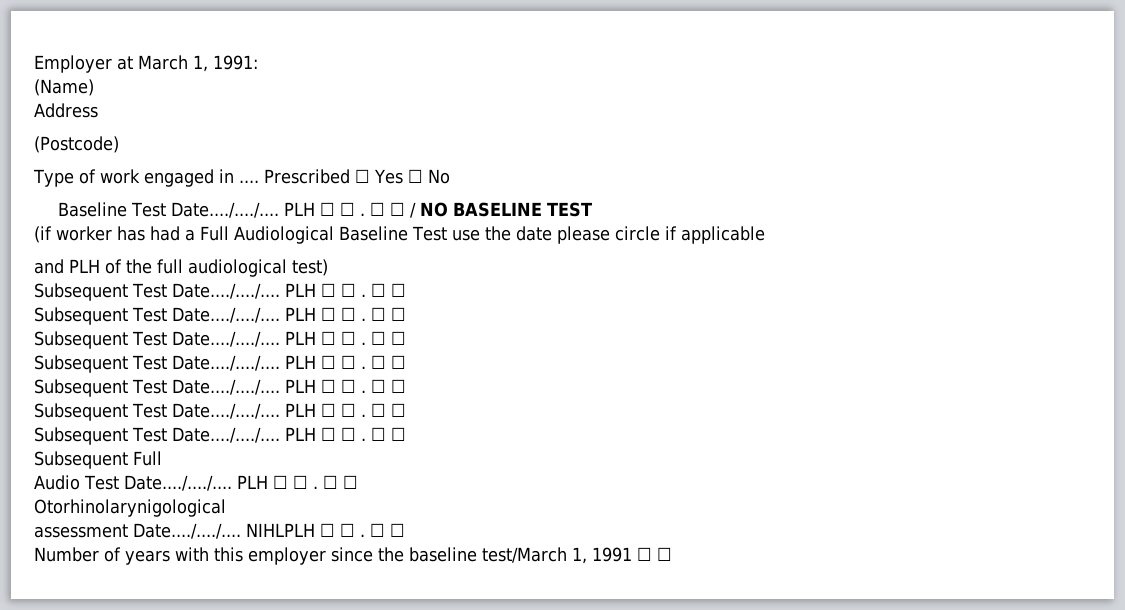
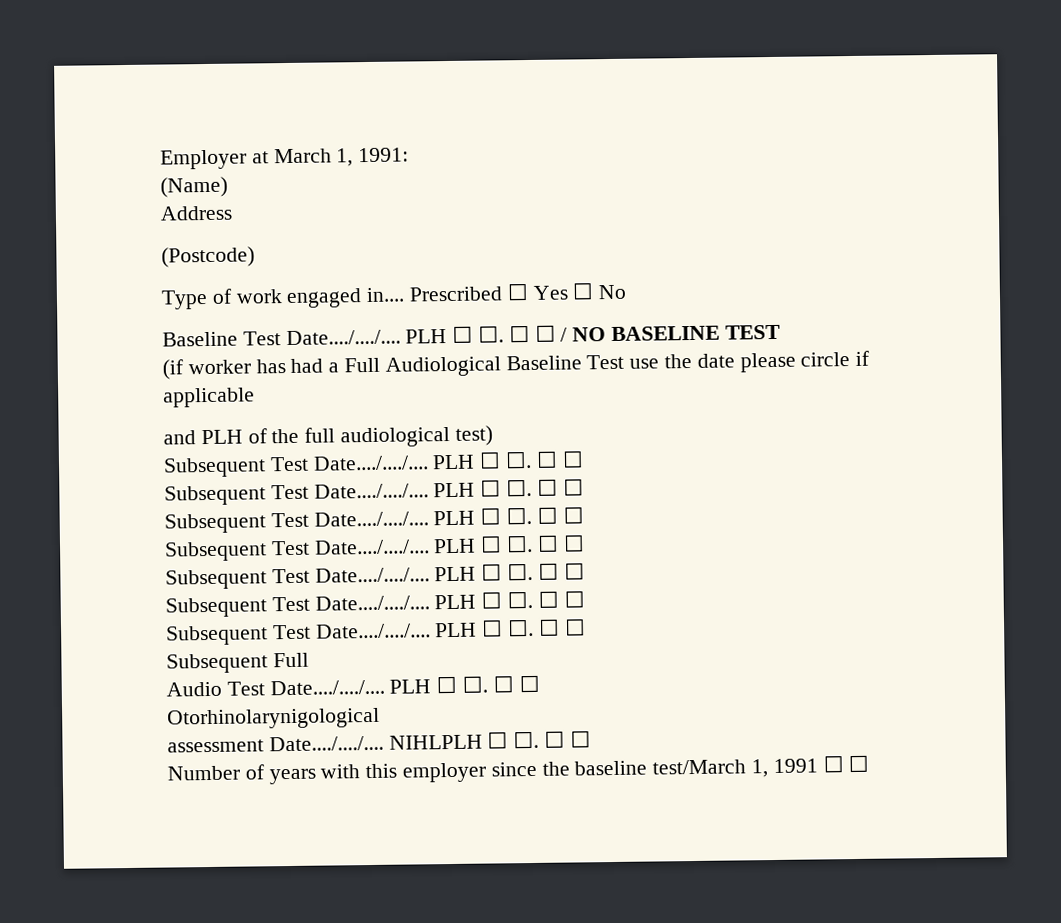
- Type of work engaged in ....
+ Type of work engaged in....
- Baseline Test Date..../..../.... PLH ☐ ☐ .
+ Baseline Test Date..../..../.... PLH ☐ ☐.
  and PLH of the full audiological test)
- Subsequent Test Date..../..../.... PLH ☐ ☐ . ☐ ☐
- Subsequent Test Date..../..../.... PLH ☐ ☐ . ☐ ☐
- Subsequent Test Date..../..../.... PLH ☐ ☐ . ☐ ☐
- Subsequent Test Date..../..../.... PLH ☐ ☐ . ☐ ☐
- Subsequent Test Date..../..../.... PLH ☐ ☐ . ☐ ☐
- Subsequent Test Date..../..../.... PLH ☐ ☐ . ☐ ☐
- Subsequent Test Date..../..../.... PLH ☐ ☐ .
+ Subsequent Test Date..../..../.... PLH ☐ ☐. ☐ ☐
+ Subsequent Test Date..../..../.... PLH ☐ ☐. ☐ ☐
+ Subsequent Test Date..../..../.... PLH ☐ ☐. ☐ ☐
+ Subsequent Test Date..../..../.... PLH ☐ ☐. ☐ ☐
+ Subsequent Test Date..../..../.... PLH ☐ ☐. ☐ ☐
+ Subsequent Test Date..../..../.... PLH ☐ ☐. ☐ ☐
+ Subsequent Test Date..../..../.... PLH ☐ ☐.
- Audio Test Date..../..../.... PLH ☐ ☐ .
+ Audio Test Date..../..../.... PLH ☐ ☐.
- NIHLPLH ☐ ☐ .
+ NIHLPLH ☐ ☐.

